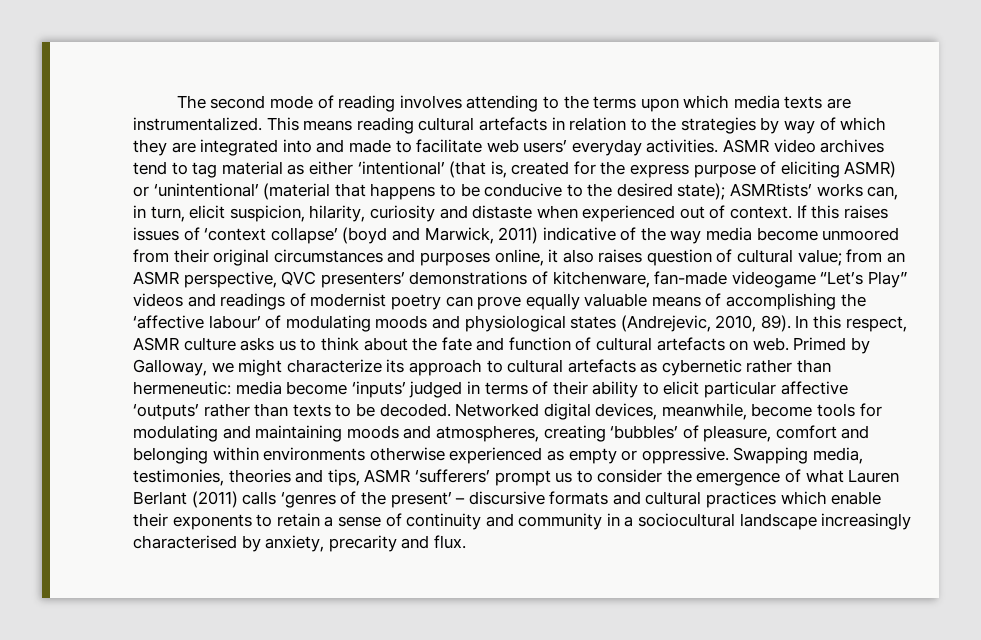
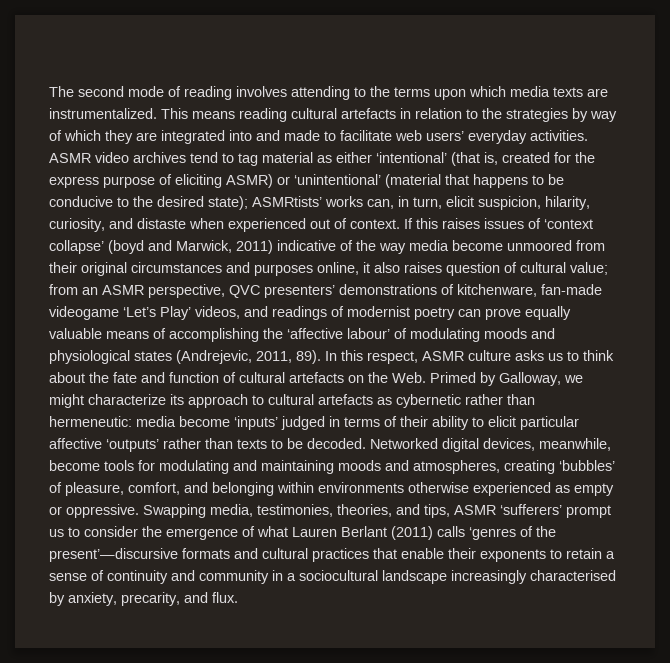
- ASMR video archives tend to tag material as either ‘intentional’ (that is, created for the express purpose of eliciting ASMR) or ‘unintentional’ (material that happens to be conducive to the desired state); ASMRtists’ works can, in turn, elicit suspicion, hilarity, curiosity and distaste when experienced out of context.
+ ASMR video archives tend to tag material as either ‘intentional’ (that is, created for the express purpose of eliciting ASMR) or ‘unintentional’ (material that happens to be conducive to the desired state); ASMRtists’ works can, in turn, elicit suspicion, hilarity, curiosity, and distaste when experienced out of context.
- from an ASMR perspective, QVC presenters’ demonstrations of kitchenware, fan-made videogame “Let’s Play” videos and readings of modernist poetry can prove equally valuable means of accomplishing the ‘affective labour’ of modulating moods and physiological states (Andrejevic, 2010, 89).
+ from an ASMR perspective, QVC presenters’ demonstrations of kitchenware, fan-made videogame ‘Let’s Play’ videos, and readings of modernist poetry can prove equally valuable means of accomplishing the ‘affective labour’ of modulating moods and physiological states (Andrejevic, 2011, 89).
- In this respect, ASMR culture asks us to think about the fate and function of cultural artefacts on web. Primed by Galloway, we might characterize its approach to cultural artefacts as cybernetic rather than hermeneutic: media become ‘inputs’ judged in terms of their ability to elicit particular affective ‘outputs’ rather than texts to be decoded.
+ In this respect, ASMR culture asks us to think about the fate and function of cultural artefacts on the Web. Primed by Galloway, we might characterize its approach to cultural artefacts as cybernetic rather than hermeneutic: media become ‘inputs’ judged in terms of their ability to elicit particular affective ‘outputs’ rather than texts to be decoded.
- Networked digital devices, meanwhile, become tools for modulating and maintaining moods and atmospheres, creating ‘bubbles’ of pleasure, comfort and belonging within environments otherwise experienced as empty or oppressive.
+ Networked digital devices, meanwhile, become tools for modulating and maintaining moods and atmospheres, creating ‘bubbles’ of pleasure, comfort, and belonging within environments otherwise experienced as empty or oppressive.
- Swapping media, testimonies, theories and tips, ASMR ‘sufferers’ prompt us to consider the emergence of what Lauren Berlant (2011) calls ‘genres of the present’ – discursive formats and cultural practices which enable their exponents to retain a sense of continuity and community in a sociocultural landscape increasingly characterised by anxiety, precarity and flux.
+ Swapping media, testimonies, theories, and tips, ASMR ‘sufferers’ prompt us to consider the emergence of what Lauren Berlant (2011) calls ‘genres of the present’—discursive formats and cultural practices that enable their exponents to retain a sense of continuity and community in a sociocultural landscape increasingly characterised by anxiety, precarity, and flux.

